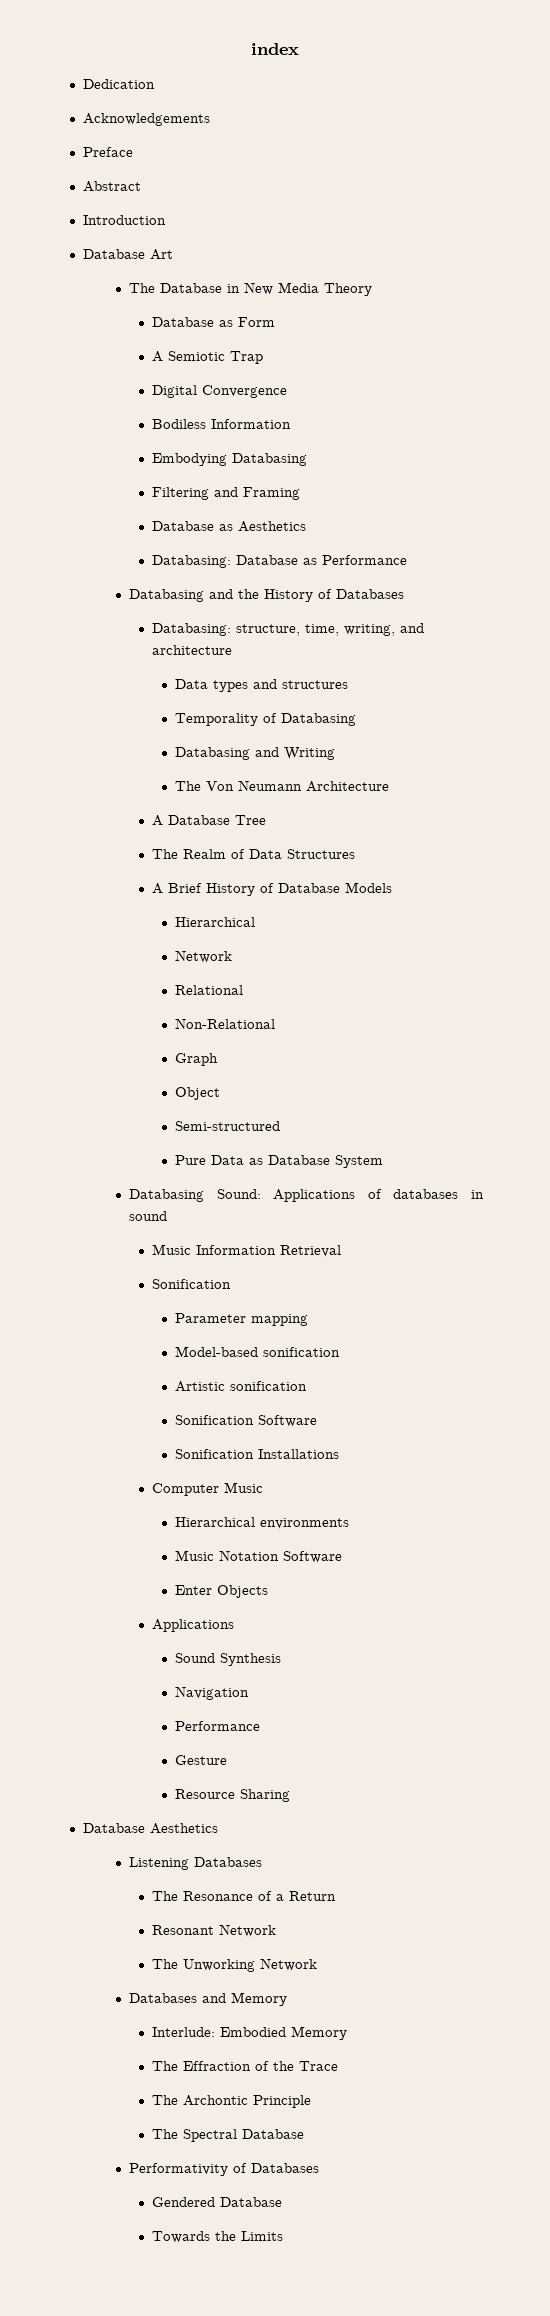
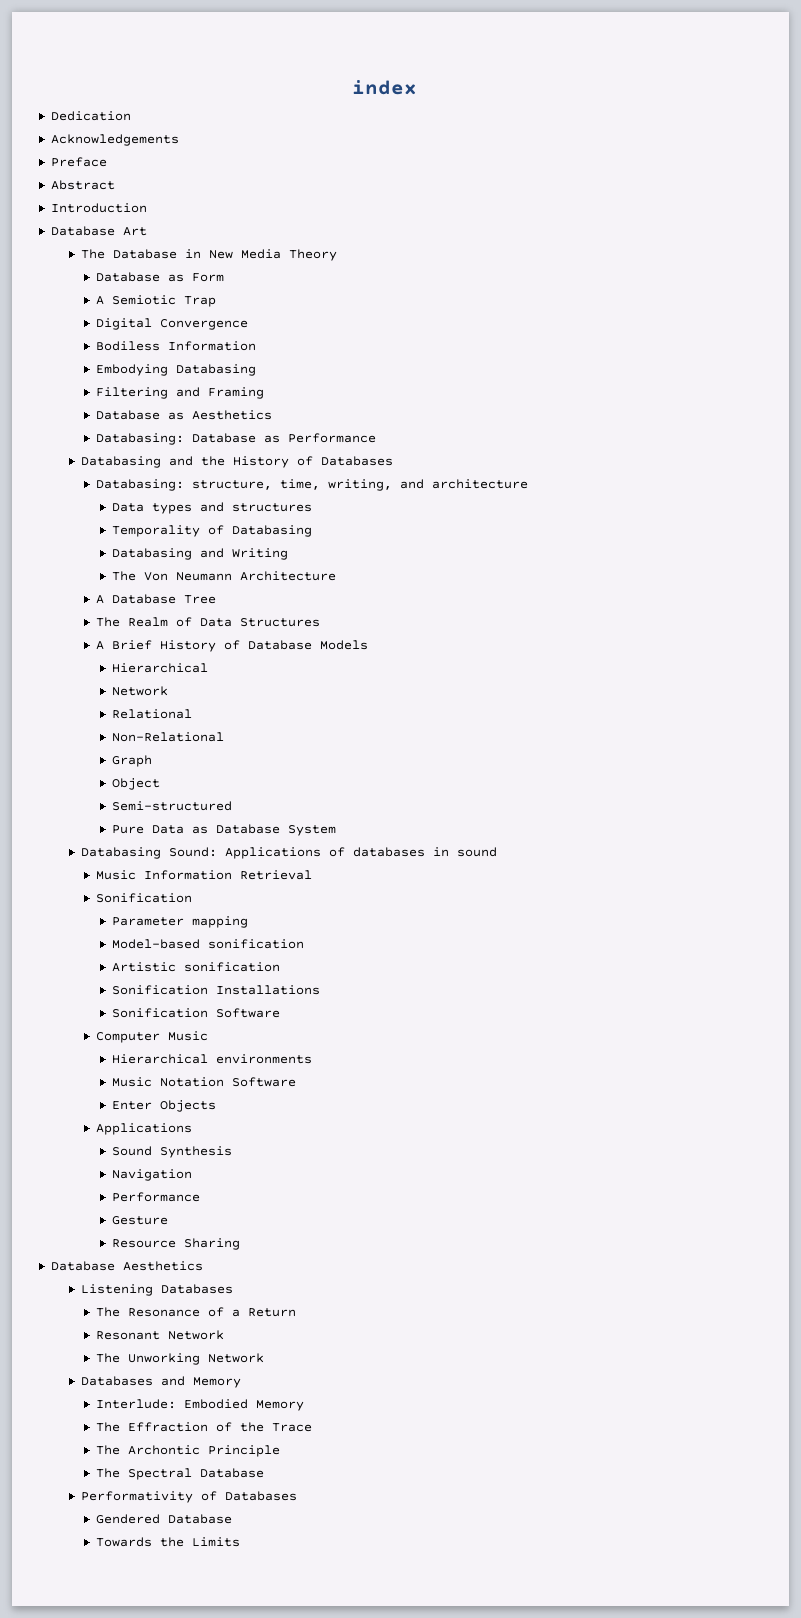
+ Sonification Installations
  Sonification Software
- Sonification Installations

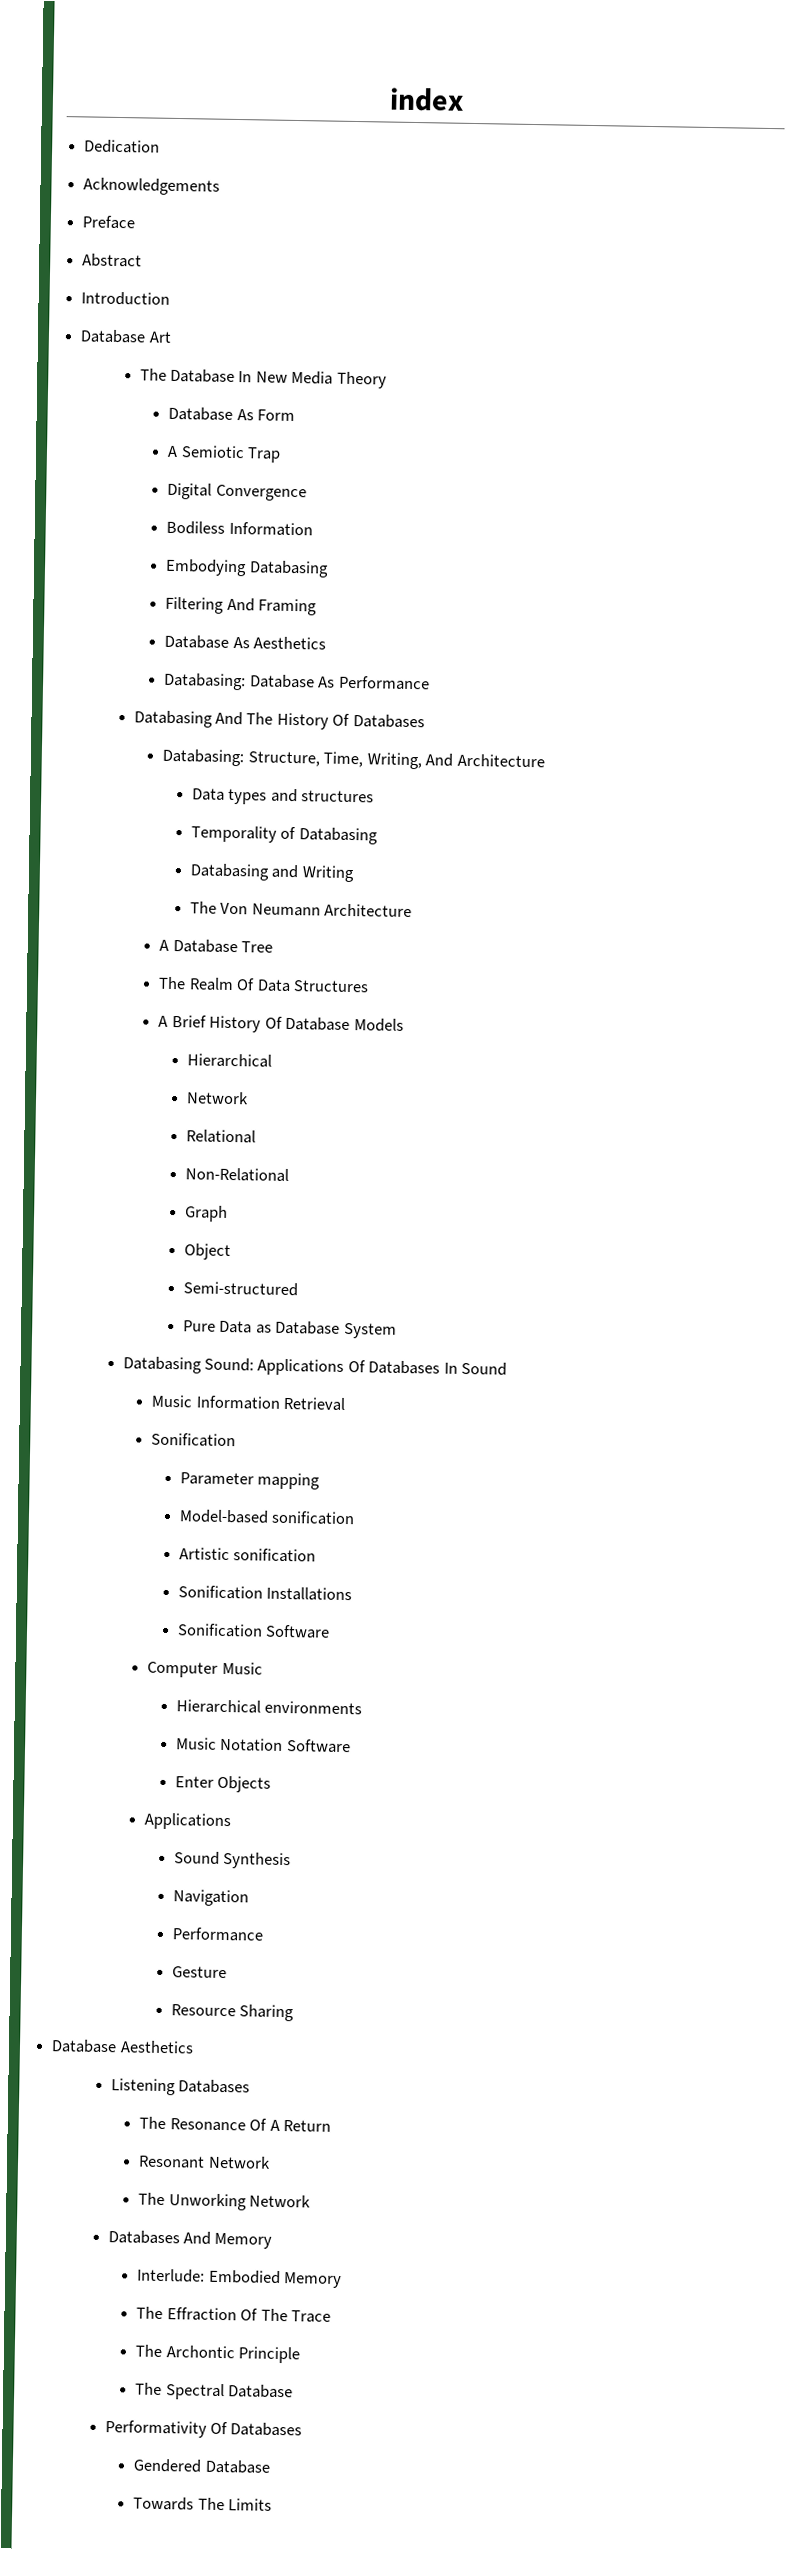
- The Database in New Media Theory
+ The Database In New Media Theory
- Database as Form
+ Database As Form
- Filtering and Framing
+ Filtering And Framing
- Database as Aesthetics
+ Database As Aesthetics
- Databasing: Database as Performance
+ Databasing: Database As Performance
- Databasing and the History of Databases
- Databasing: structure, time, writing, and architecture
+ Databasing And The History Of Databases
+ Databasing: Structure, Time, Writing, And Architecture
- The Realm of Data Structures
+ The Realm Of Data Structures
- A Brief History of Database Models
+ A Brief History Of Database Models
- Databasing Sound: Applications of databases in sound
+ Databasing Sound: Applications Of Databases In Sound
- The Resonance of a Return
+ The Resonance Of A Return
- Databases and Memory
+ Databases And Memory
- The Effraction of the Trace
+ The Effraction Of The Trace
- Performativity of Databases
+ Performativity Of Databases
- Towards the Limits
+ Towards The Limits

